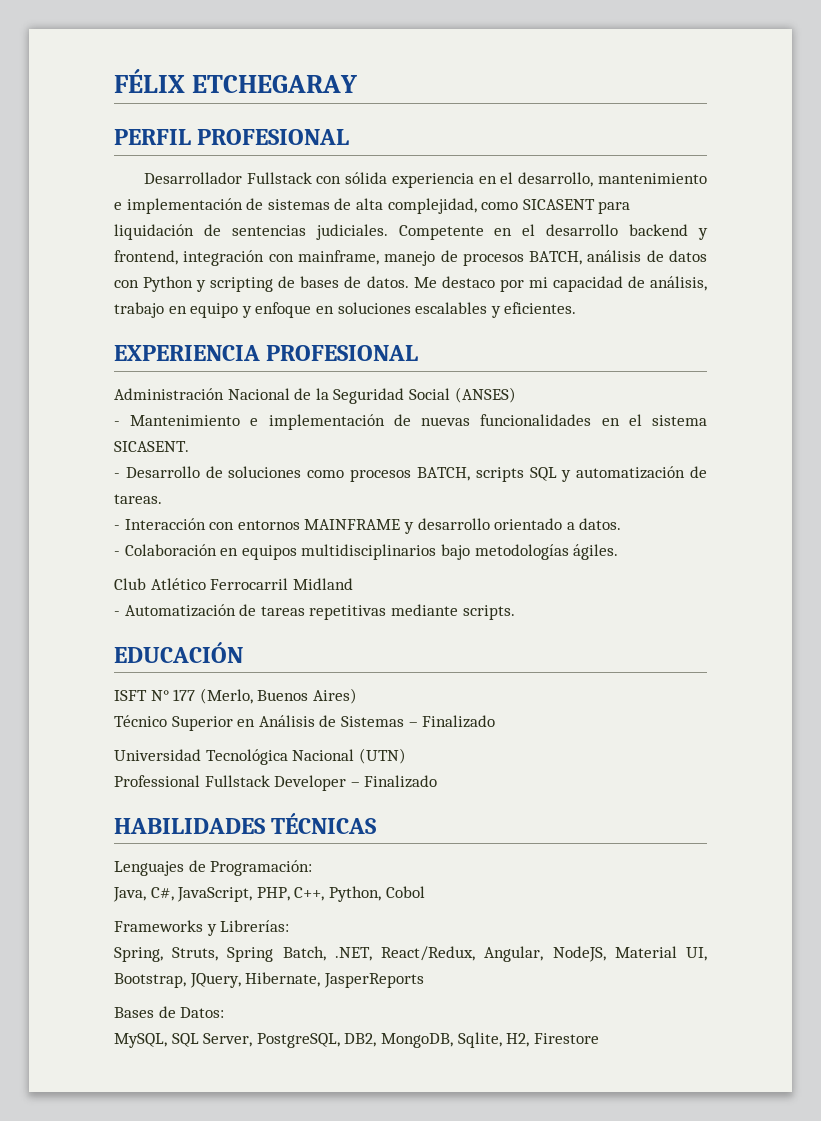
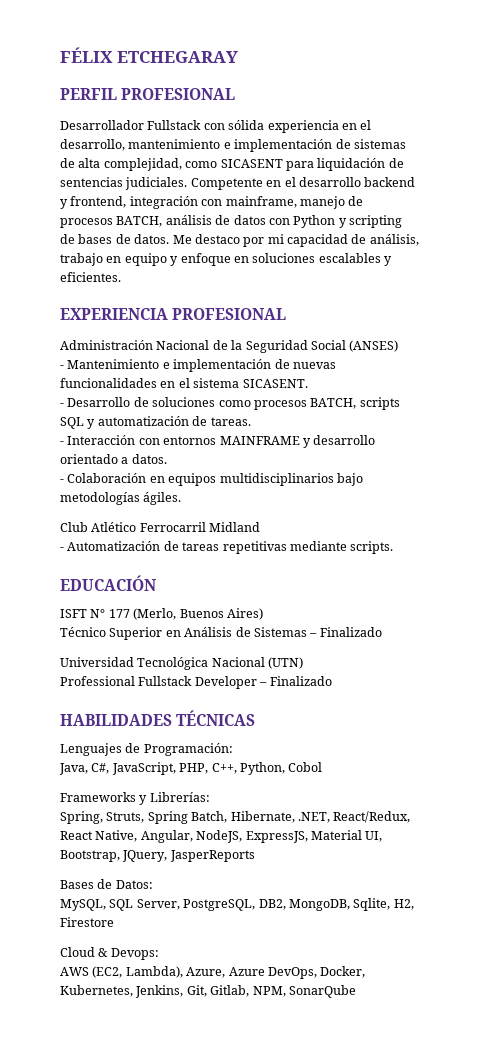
- Spring, Struts, Spring Batch, .NET, React/Redux, Angular, NodeJS, Material UI, Bootstrap, JQuery, Hibernate, JasperReports
+ Spring, Struts, Spring Batch, Hibernate, .NET, React/Redux, React Native, Angular, NodeJS, ExpressJS, Material UI, Bootstrap, JQuery, JasperReports
+ Cloud & Devops:
+ AWS (EC2, Lambda), Azure, Azure DevOps, Docker, Kubernetes, Jenkins, Git, Gitlab, NPM, SonarQube

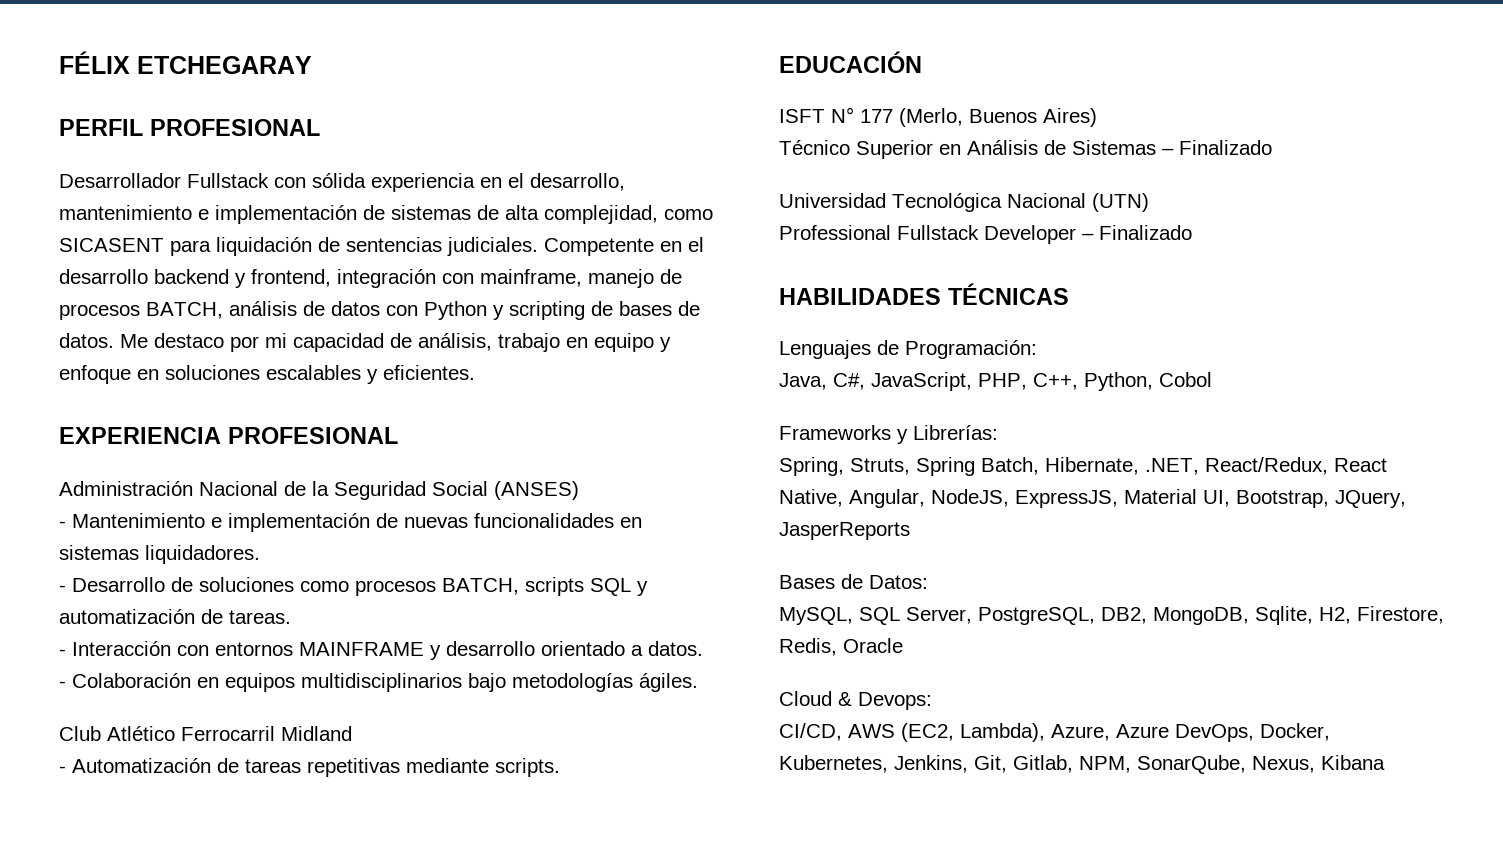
- - Mantenimiento e implementación de nuevas funcionalidades en el sistema SICASENT.
+ - Mantenimiento e implementación de nuevas funcionalidades en sistemas liquidadores.
- MySQL, SQL Server, PostgreSQL, DB2, MongoDB, Sqlite, H2, Firestore
+ MySQL, SQL Server, PostgreSQL, DB2, MongoDB, Sqlite, H2, Firestore, Redis, Oracle
- AWS (EC2, Lambda), Azure, Azure DevOps, Docker, Kubernetes, Jenkins, Git, Gitlab, NPM, SonarQube
+ CI/CD, AWS (EC2, Lambda), Azure, Azure DevOps, Docker, Kubernetes, Jenkins, Git, Gitlab, NPM, SonarQube, Nexus, Kibana

